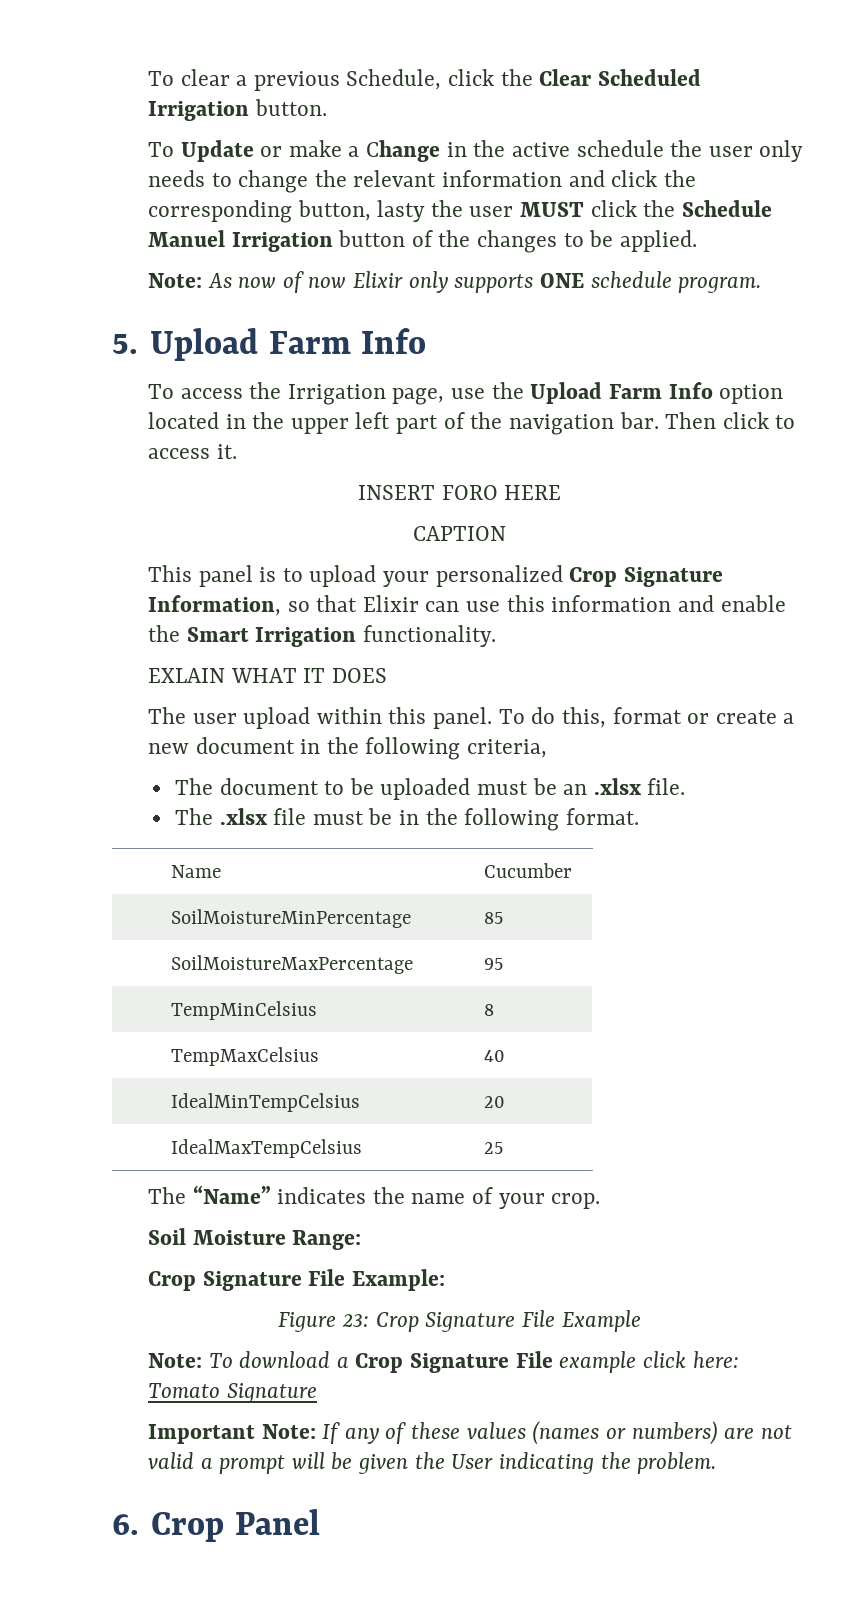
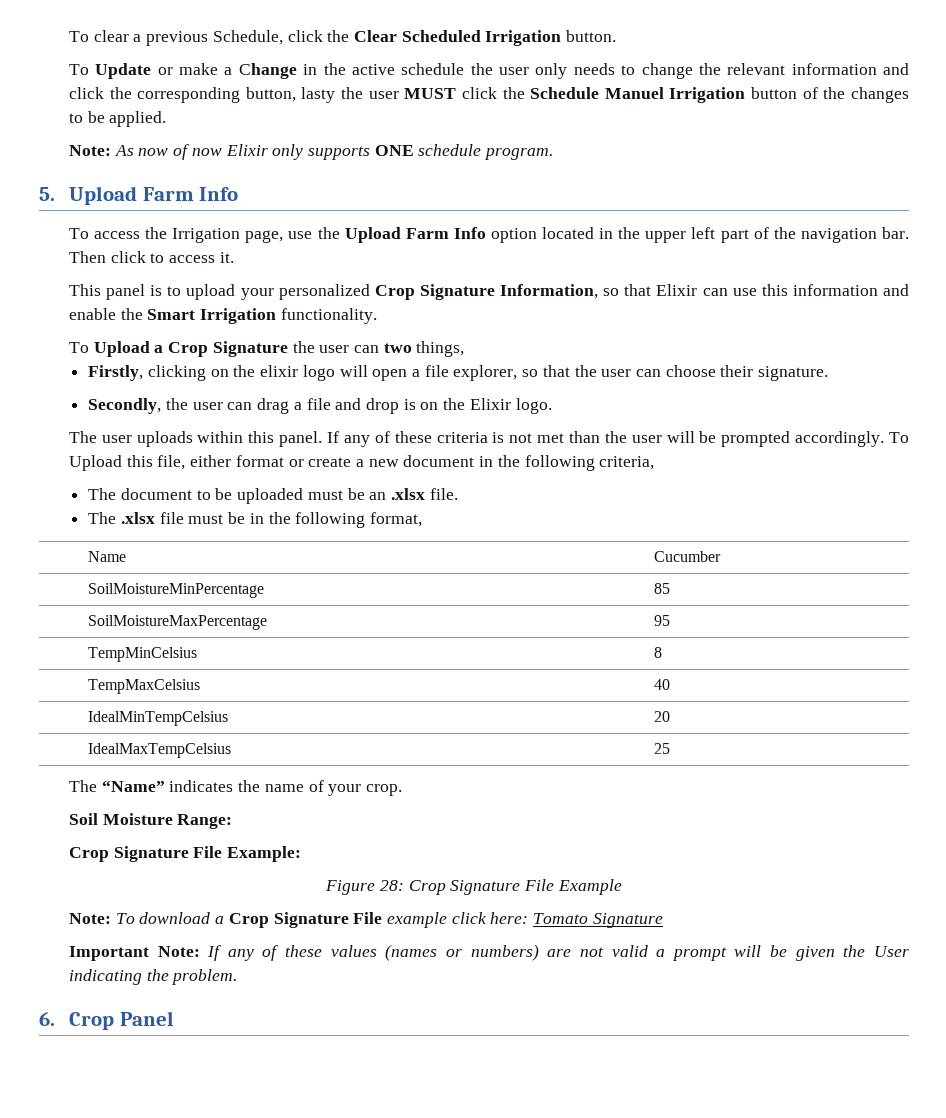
- INSERT FORO HERE
- CAPTION
- EXLAIN WHAT IT DOES
+ To Upload a Crop Signature the user can two things,
+ Firstly, clicking on the elixir logo will open a file explorer, so that the user can choose their signature.
+ Secondly, the user can drag a file and drop is on the Elixir logo.
- The user upload within this panel.
+ The user uploads within this panel.
- To do this, format or create a new document in the following criteria,
+ If any of these criteria is not met than the user will be prompted accordingly. To Upload this file, either format or create a new document in the following criteria,
- The .xlsx file must be in the following format.
+ The .xlsx file must be in the following format,
- Figure 23: Crop Signature File Example
+ Figure 28: Crop Signature File Example

